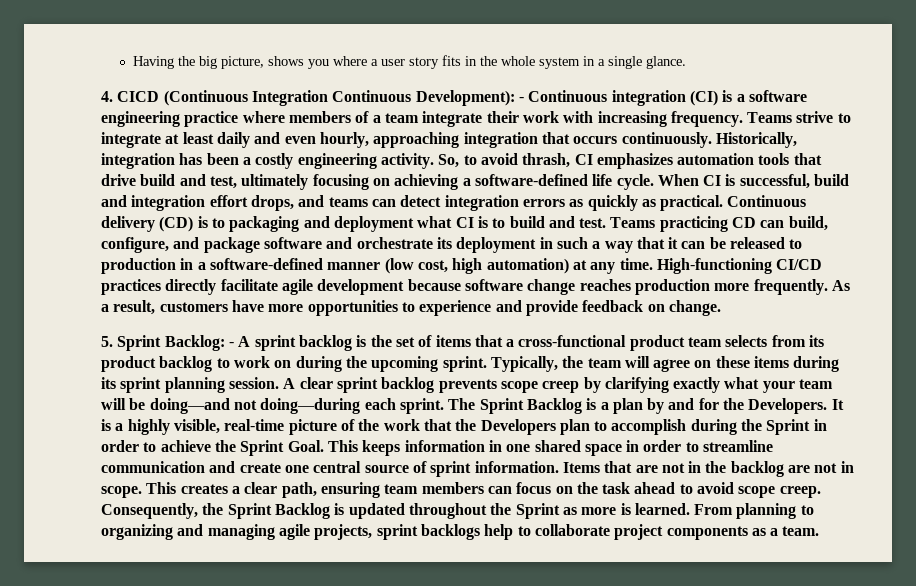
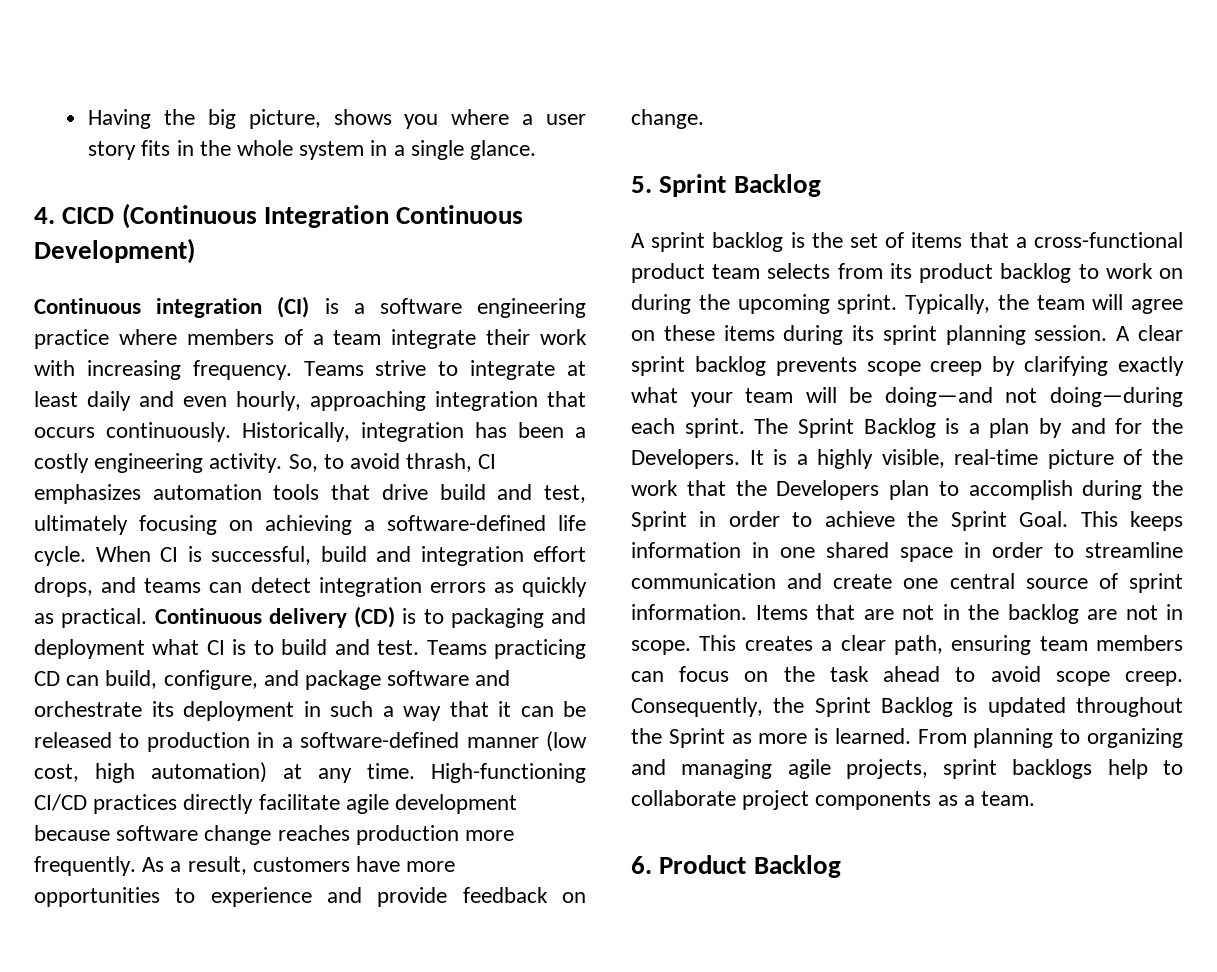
- 4. CICD (Continuous Integration Continuous Development): - Continuous integration (CI) is a software engineering practice where members of a team integrate their work with increasing frequency.
+ 4. CICD (Continuous Integration Continuous Development)
+ Continuous integration (CI) is a software engineering practice where members of a team integrate their work with increasing frequency.
- 5. Sprint Backlog: - A sprint backlog is the set of items that a cross-functional product team selects from its product backlog to work on during the upcoming sprint.
+ 5. Sprint Backlog
+ A sprint backlog is the set of items that a cross-functional product team selects from its product backlog to work on during the upcoming sprint.
+ 6. Product Backlog

